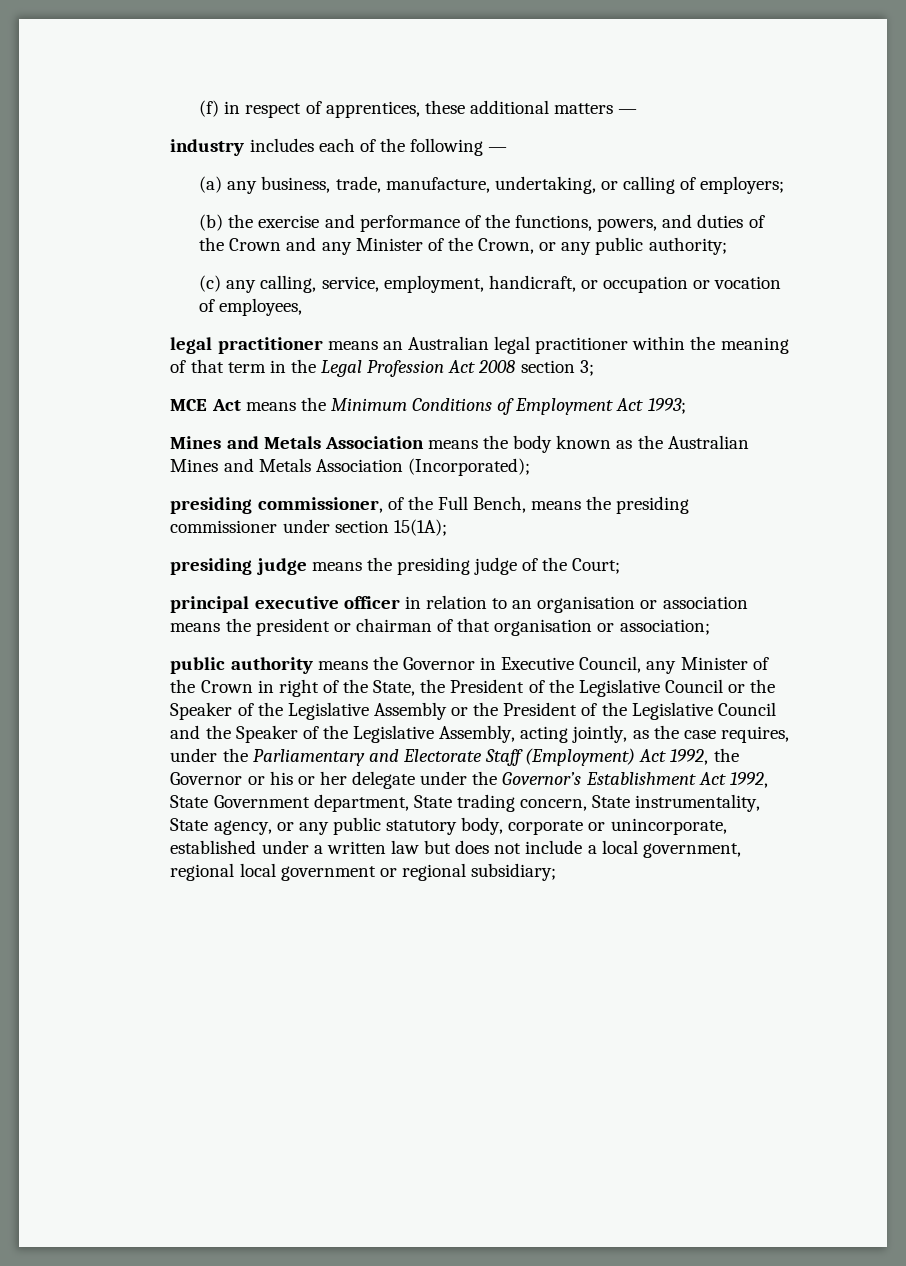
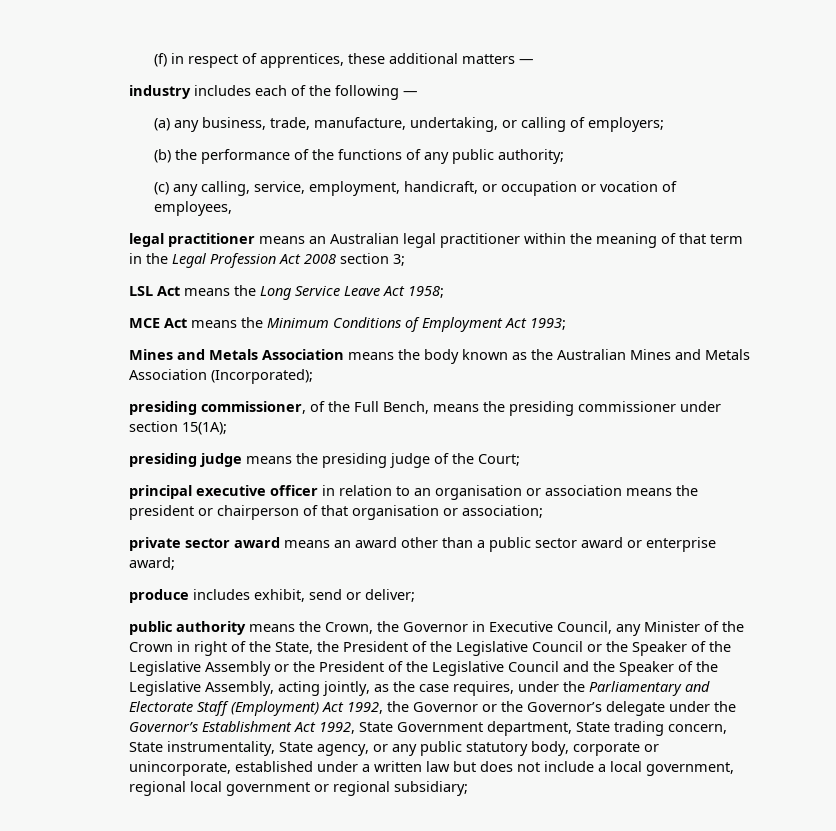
- (b) the exercise and performance of the functions, powers, and duties of the Crown and any Minister of the Crown, or any public authority;
+ (b) the performance of the functions of any public authority;
+ LSL Act means the Long Service Leave Act 1958;
- principal executive officer in relation to an organisation or association means the president or chairman of that organisation or association;
+ principal executive officer in relation to an organisation or association means the president or chairperson of that organisation or association;
+ private sector award means an award other than a public sector award or enterprise award;
+ produce includes exhibit, send or deliver;
- public authority means the Governor in Executive Council, any Minister of the Crown in right of the State, the President of the Legislative Council or the Speaker of the Legislative Assembly or the President of the Legislative Council and the Speaker of the Legislative Assembly, acting jointly, as the case requires, under the Parliamentary and Electorate Staff (Employment) Act 1992, the Governor or his or her delegate under the Governor’s Establishment Act 1992, State Government department, State trading concern, State instrumentality, State agency, or any public statutory body, corporate or unincorporate, established under a written law but does not include a local government, regional local government or regional subsidiary;
+ public authority means the Crown, the Governor in Executive Council, any Minister of the Crown in right of the State, the President of the Legislative Council or the Speaker of the Legislative Assembly or the President of the Legislative Council and the Speaker of the Legislative Assembly, acting jointly, as the case requires, under the Parliamentary and Electorate Staff (Employment) Act 1992, the Governor or the Governor’s delegate under the Governor’s Establishment Act 1992, State Government department, State trading concern, State instrumentality, State agency, or any public statutory body, corporate or unincorporate, established under a written law but does not include a local government, regional local government or regional subsidiary;

